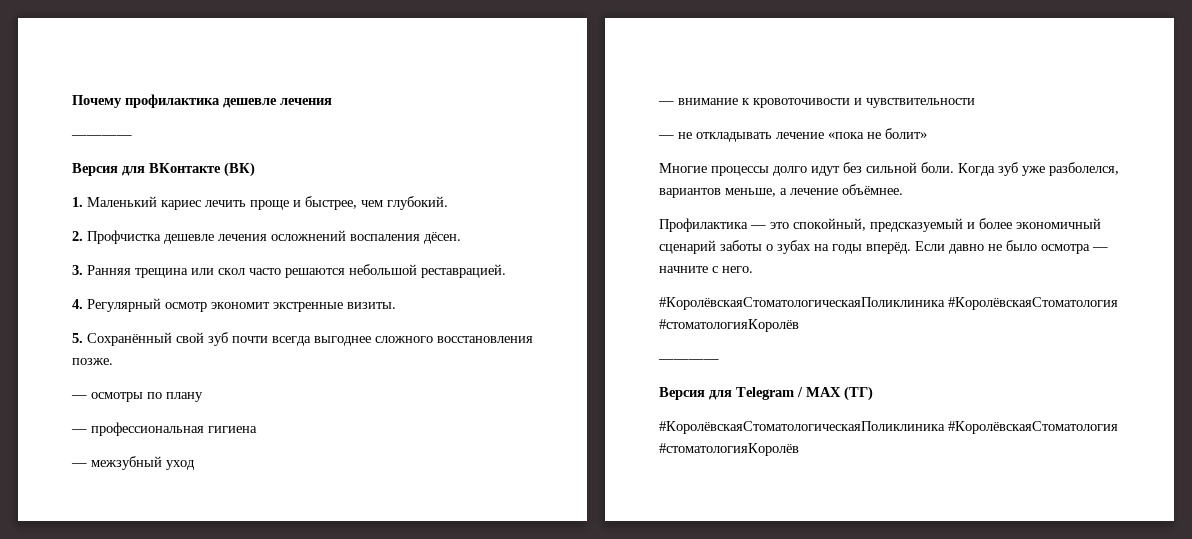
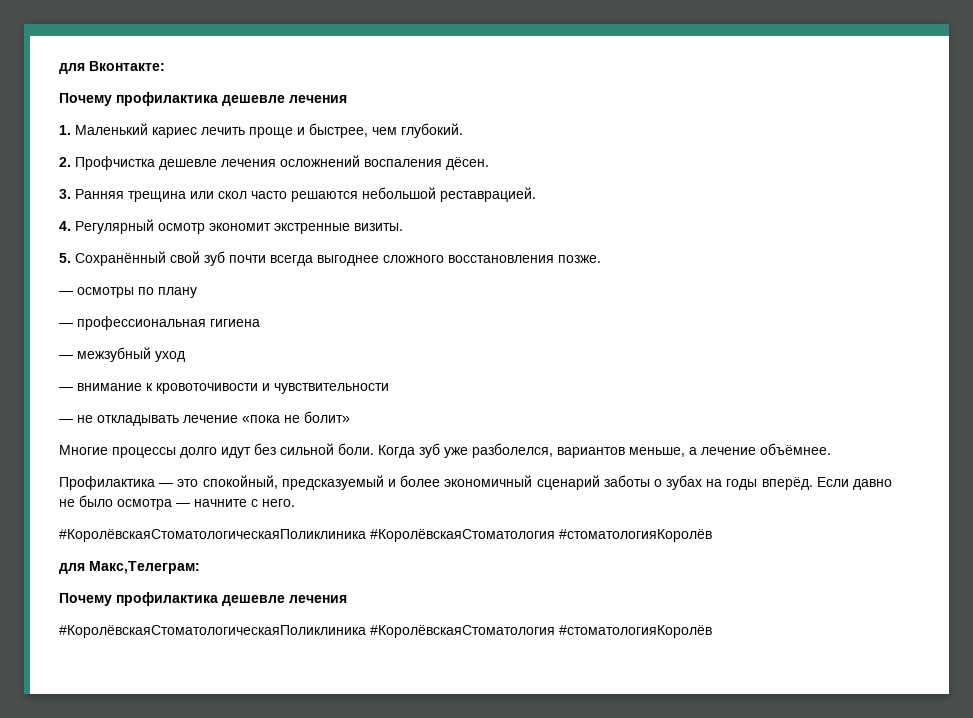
+ для Вконтакте:
  Почему профилактика дешевле лечения
- ————
- Версия для ВКонтакте (ВК)
  Если давно не было осмотра — начните с него.
  #КоролёвскаяСтоматологическаяПоликлиника #КоролёвскаяСтоматология #стоматологияКоролёв
- ————
- Версия для Telegram / MAX (ТГ)
+ для Макс,Телеграм:
+ Почему профилактика дешевле лечения

